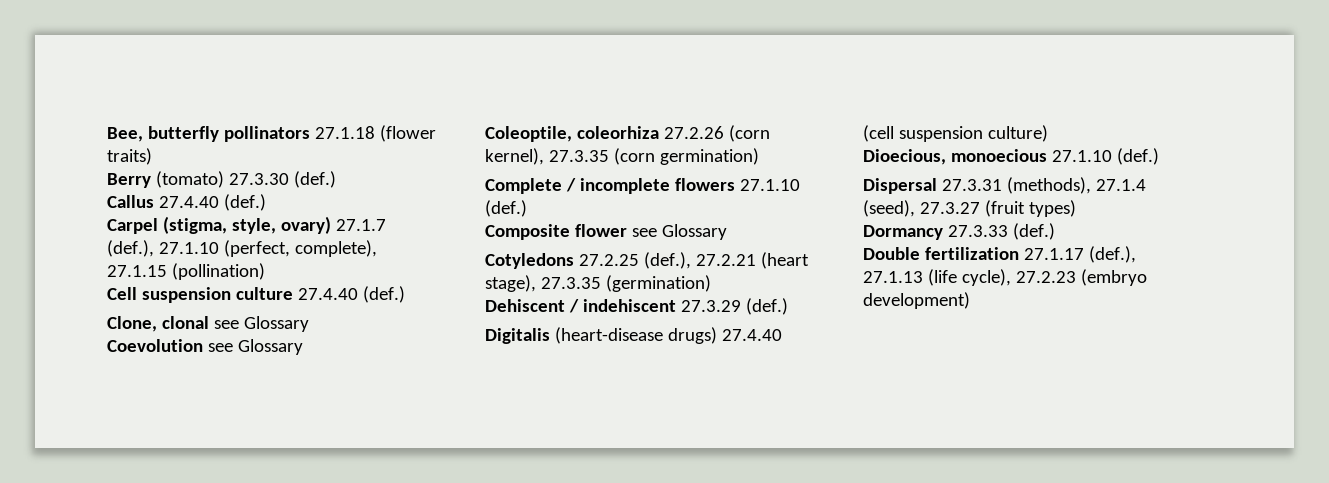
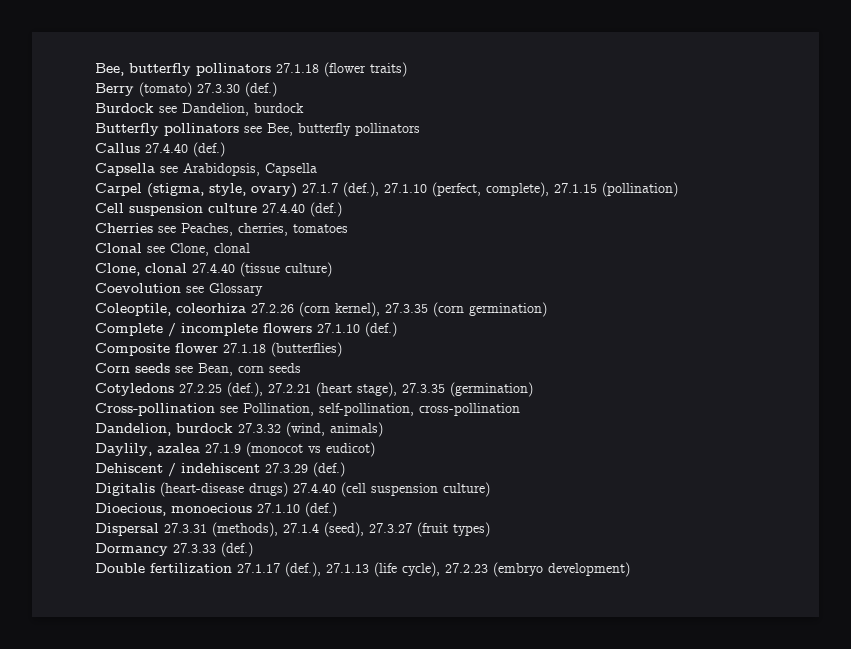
+ Burdock see Dandelion, burdock
+ Butterfly pollinators see Bee, butterfly pollinators
+ Capsella see Arabidopsis, Capsella
- Clone, clonal see Glossary
+ Cherries see Peaches, cherries, tomatoes
+ Clonal see Clone, clonal
+ Clone, clonal 27.4.40 (tissue culture)
- Composite flower see Glossary
+ Composite flower 27.1.18 (butterflies)
+ Corn seeds see Bean, corn seeds
+ Cross-pollination see Pollination, self-pollination, cross-pollination
+ Dandelion, burdock 27.3.32 (wind, animals)
+ Daylily, azalea 27.1.9 (monocot vs eudicot)

